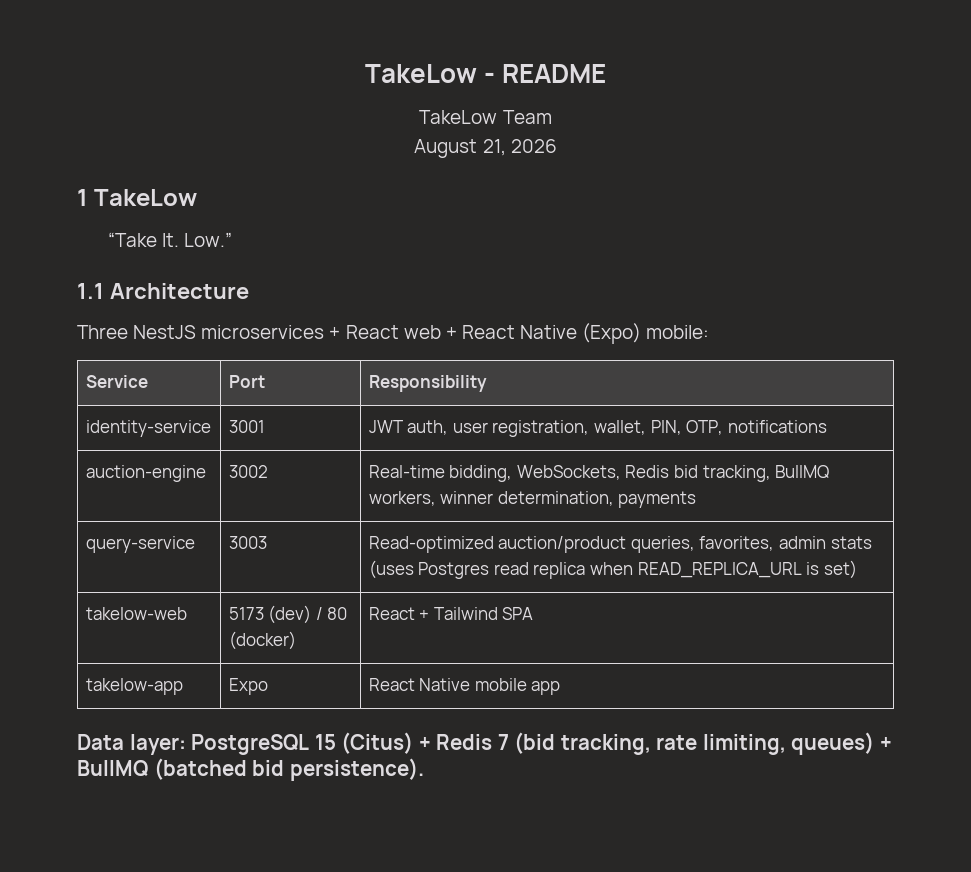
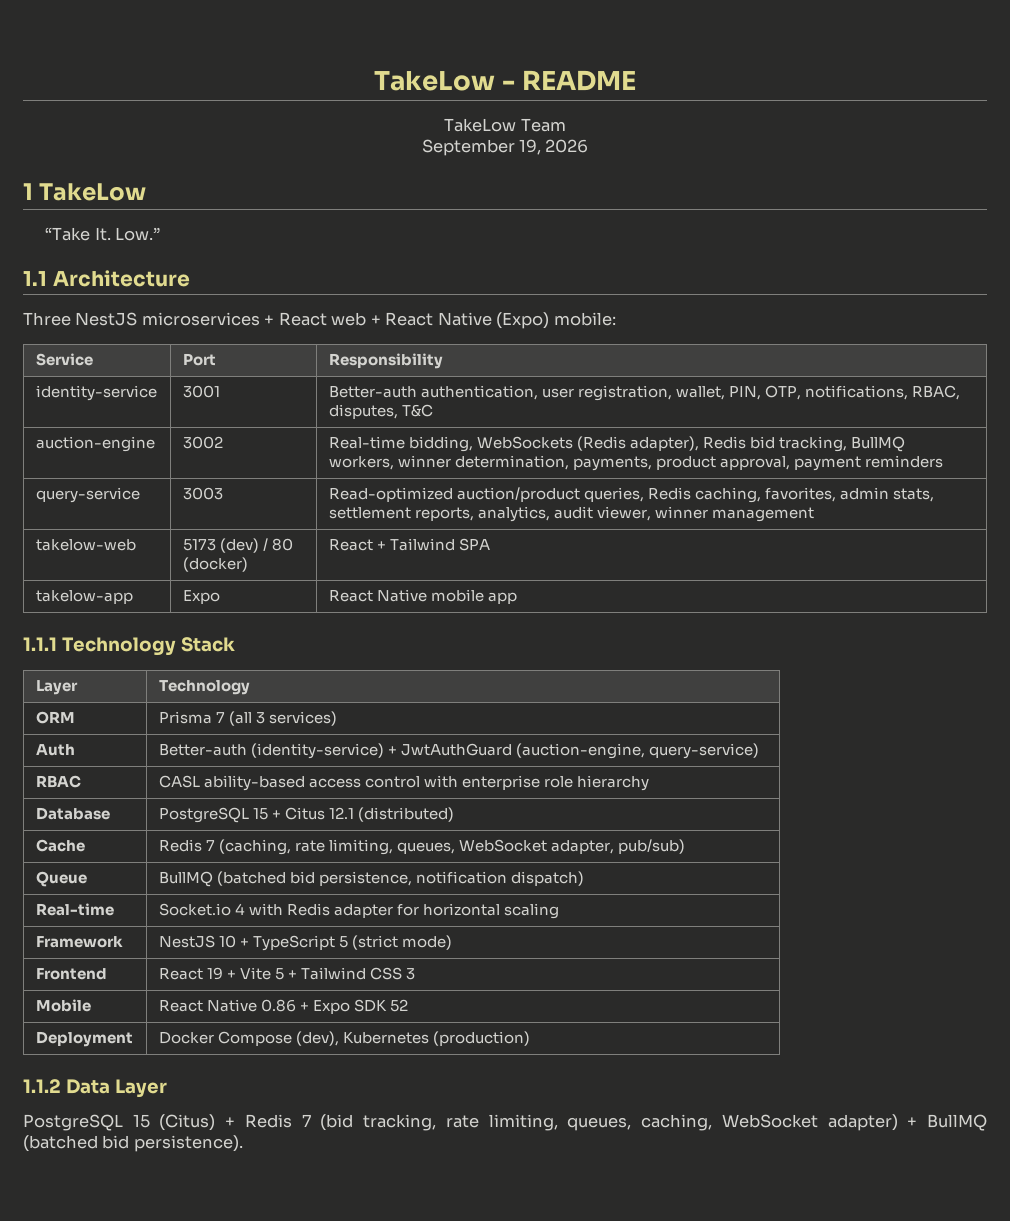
- August 21, 2026
+ September 19, 2026
- identity-service | 3001 | JWT auth, user registration, wallet, PIN, OTP, notifications
+ identity-service | 3001 | Better-auth authentication, user registration, wallet, PIN, OTP, notifications, RBAC, disputes, T&C
- auction-engine | 3002 | Real-time bidding, WebSockets, Redis bid tracking, BullMQ workers, winner determination, payments
+ auction-engine | 3002 | Real-time bidding, WebSockets (Redis adapter), Redis bid tracking, BullMQ workers, winner determination, payments, product approval, payment reminders
- query-service | 3003 | Read-optimized auction/product queries, favorites, admin stats (uses Postgres read replica when READ_REPLICA_URL is set)
+ query-service | 3003 | Read-optimized auction/product queries, Redis caching, favorites, admin stats, settlement reports, analytics, audit viewer, winner management
- Data layer: PostgreSQL 15 (Citus) + Redis 7 (bid tracking, rate limiting, queues) + BullMQ (batched bid persistence).
+ 1.1.1 Technology Stack
+ Layer | Technology
+ ORM | Prisma 7 (all 3 services)
+ Auth | Better-auth (identity-service) + JwtAuthGuard (auction-engine, query-service)
+ RBAC | CASL ability-based access control with enterprise role hierarchy
+ Database | PostgreSQL 15 + Citus 12.1 (distributed)
+ Cache | Redis 7 (caching, rate limiting, queues, WebSocket adapter, pub/sub)
+ Queue | BullMQ (batched bid persistence, notification dispatch)
+ Real-time | Socket.io 4 with Redis adapter for horizontal scaling
+ Framework | NestJS 10 + TypeScript 5 (strict mode)
+ Frontend | React 19 + Vite 5 + Tailwind CSS 3
+ Mobile | React Native 0.86 + Expo SDK 52
+ Deployment | Docker Compose (dev), Kubernetes (production)
+ 1.1.2 Data Layer
+ PostgreSQL 15 (Citus) + Redis 7 (bid tracking, rate limiting, queues, caching, WebSocket adapter) + BullMQ (batched bid persistence).

